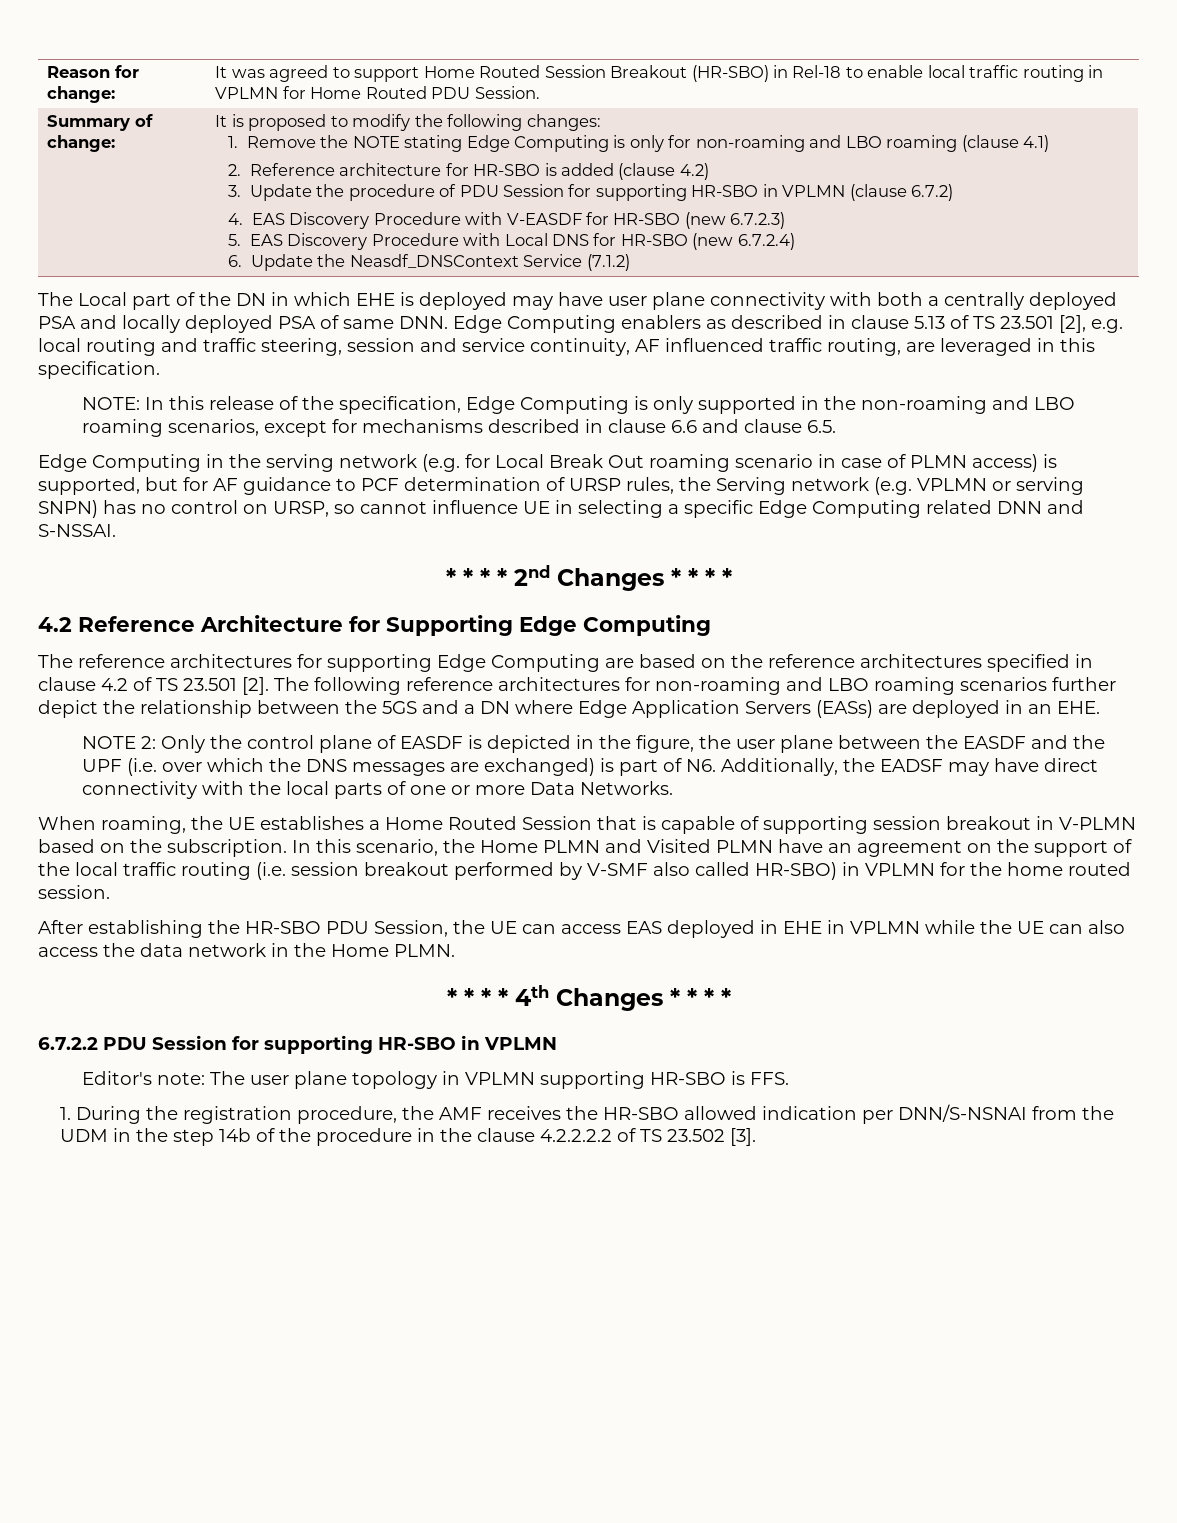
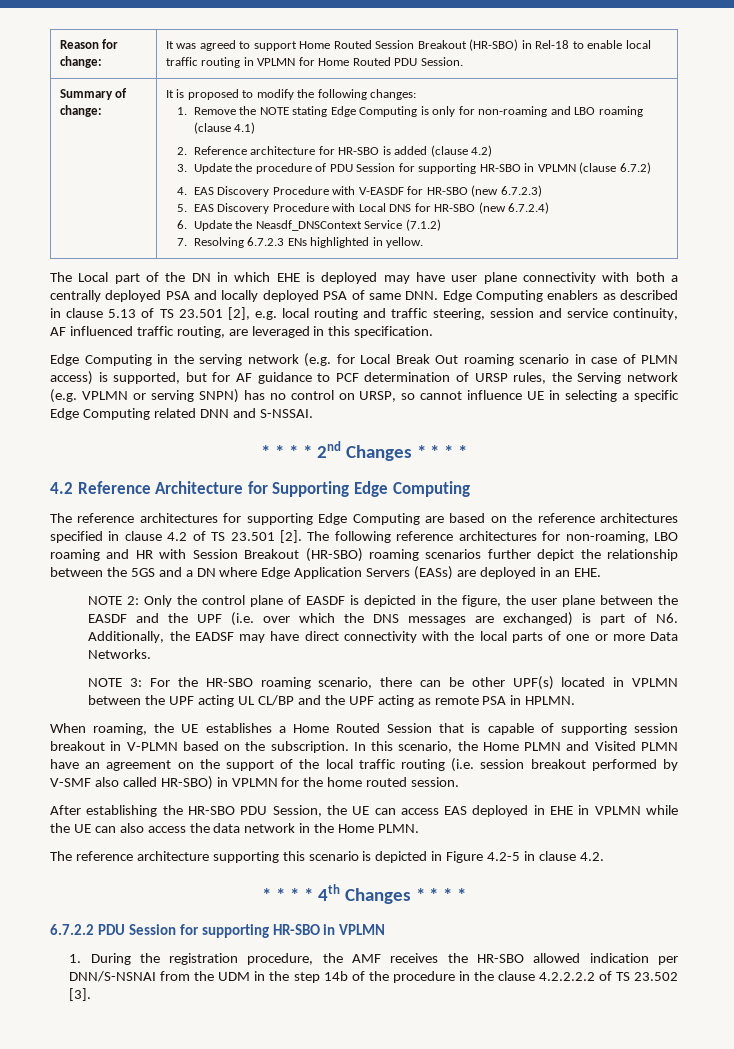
+ 7. Resolving 6.7.2.3 ENs highlighted in yellow.
- NOTE: In this release of the specification, Edge Computing is only supported in the non-roaming and LBO roaming scenarios, except for mechanisms described in clause 6.6 and clause 6.5.
- The following reference architectures for non-roaming and LBO roaming scenarios further depict the relationship between the 5GS and a DN where Edge Application Servers (EASs) are deployed in an EHE.
+ The following reference architectures for non-roaming, LBO roaming and HR with Session Breakout (HR-SBO) roaming scenarios further depict the relationship between the 5GS and a DN where Edge Application Servers (EASs) are deployed in an EHE.
+ NOTE 3: For the HR-SBO roaming scenario, there can be other UPF(s) located in VPLMN between the UPF acting UL CL/BP and the UPF acting as remote PSA in HPLMN.
+ The reference architecture supporting this scenario is depicted in Figure 4.2-5 in clause 4.2.
- Editor's note: The user plane topology in VPLMN supporting HR-SBO is FFS.

